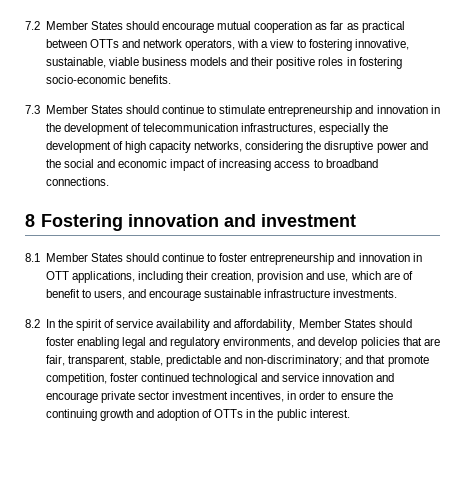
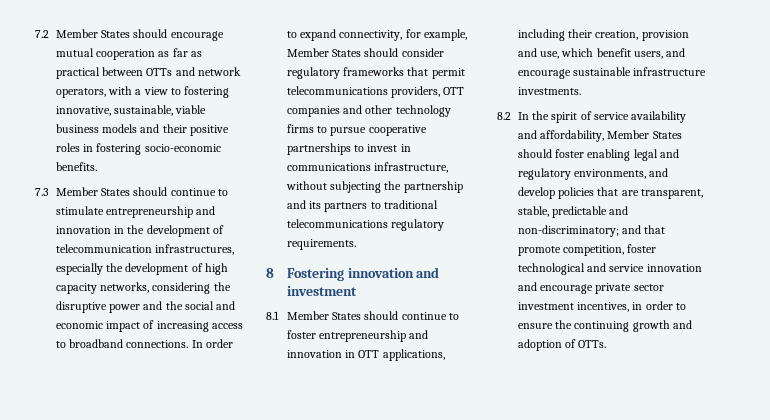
+ In order to expand connectivity, for example, Member States should consider regulatory frameworks that permit telecommunications providers, OTT companies and other technology firms to pursue cooperative partnerships to invest in communications infrastructure, without subjecting the partnership and its partners to traditional telecommunications regulatory requirements.
- 8.1 Member States should continue to foster entrepreneurship and innovation in OTT applications, including their creation, provision and use, which are of benefit to users, and encourage sustainable infrastructure investments.
+ 8.1 Member States should continue to foster entrepreneurship and innovation in OTT applications, including their creation, provision and use, which benefit users, and encourage sustainable infrastructure investments.
- 8.2 In the spirit of service availability and affordability, Member States should foster enabling legal and regulatory environments, and develop policies that are fair, transparent, stable, predictable and non-discriminatory; and that promote competition, foster continued technological and service innovation and encourage private sector investment incentives, in order to ensure the continuing growth and adoption of OTTs in the public interest.
+ 8.2 In the spirit of service availability and affordability, Member States should foster enabling legal and regulatory environments, and develop policies that are transparent, stable, predictable and non-discriminatory; and that promote competition, foster technological and service innovation and encourage private sector investment incentives, in order to ensure the continuing growth and adoption of OTTs.

